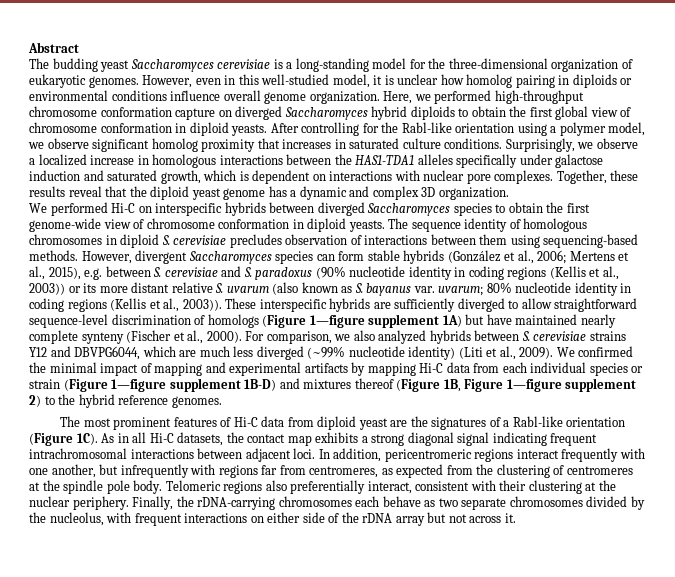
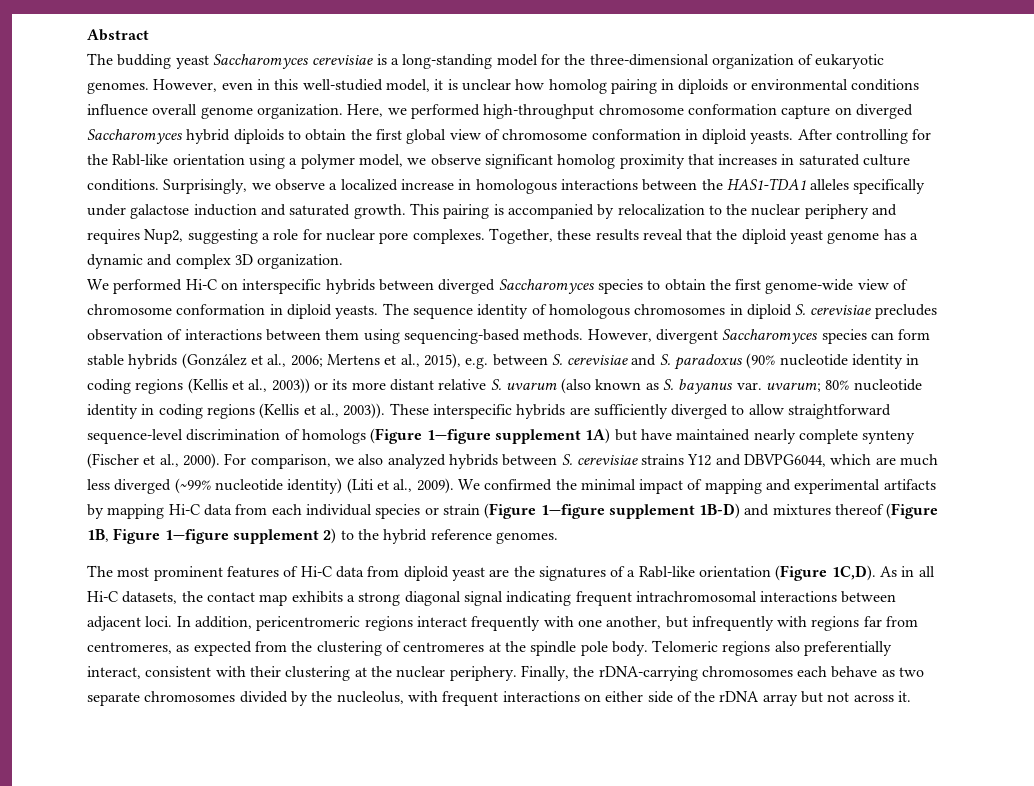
- Surprisingly, we observe a localized increase in homologous interactions between the HAS1-TDA1 alleles specifically under galactose induction and saturated growth, which is dependent on interactions with nuclear pore complexes.
+ Surprisingly, we observe a localized increase in homologous interactions between the HAS1-TDA1 alleles specifically under galactose induction and saturated growth. This pairing is accompanied by relocalization to the nuclear periphery and requires Nup2, suggesting a role for nuclear pore complexes.
- The most prominent features of Hi-C data from diploid yeast are the signatures of a Rabl-like orientation (Figure 1C).
+ The most prominent features of Hi-C data from diploid yeast are the signatures of a Rabl-like orientation (Figure 1C,D).

